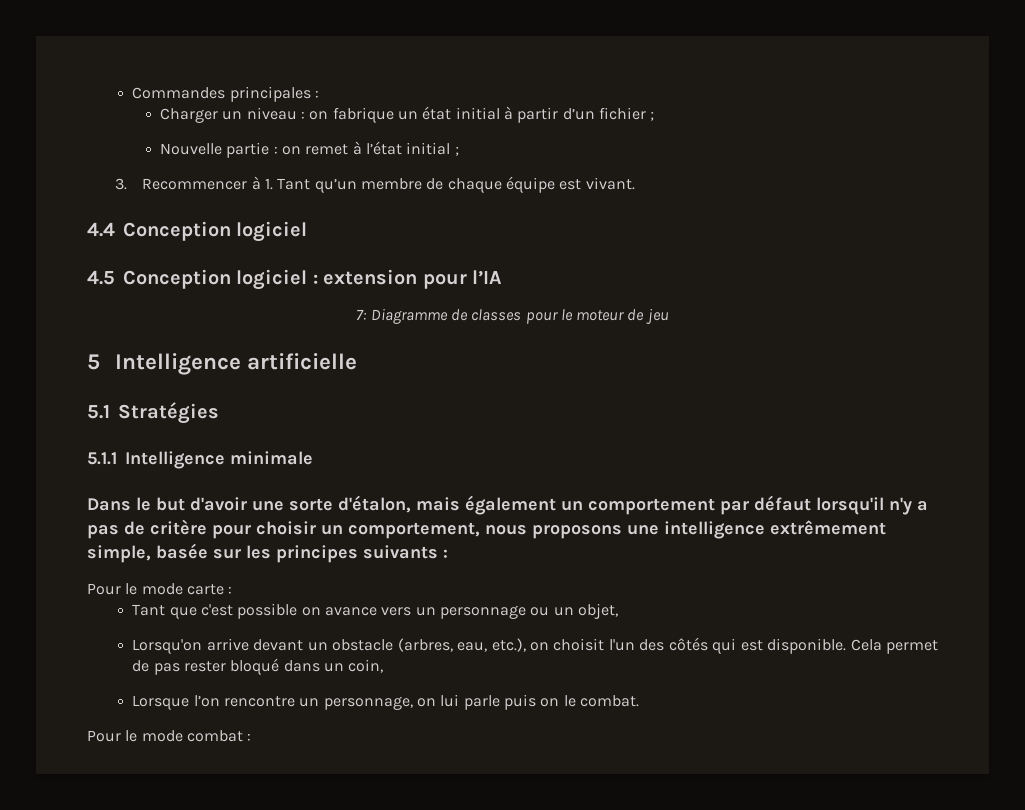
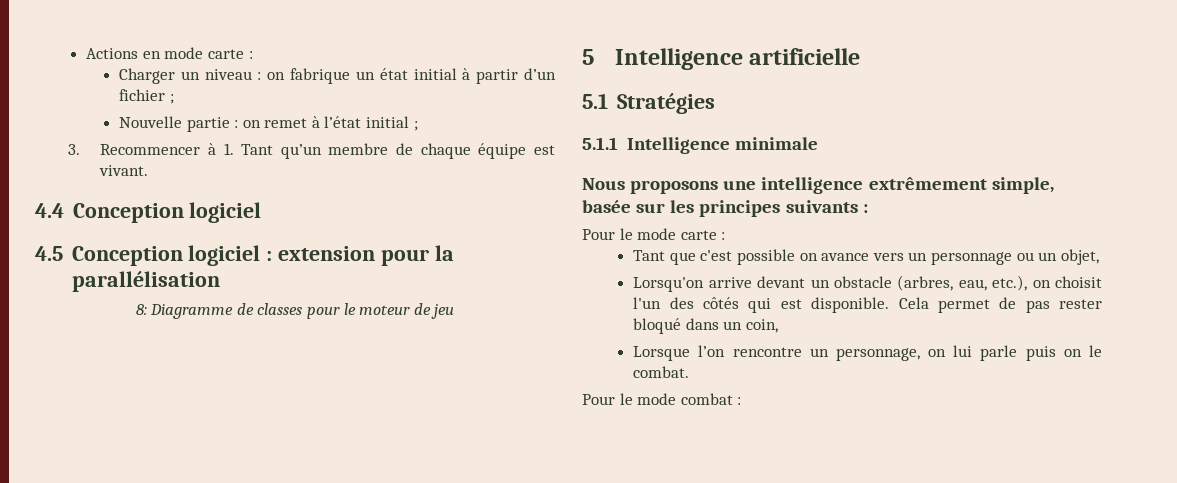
- Commandes principales :
+ Actions en mode carte :
- 4.5 Conception logiciel : extension pour l’IA
- 7: Diagramme de classes pour le moteur de jeu
+ 4.5 Conception logiciel : extension pour la parallélisation
+ 8: Diagramme de classes pour le moteur de jeu
- Dans le but d'avoir une sorte d'étalon, mais également un comportement par défaut lorsqu'il n'y a pas de critère pour choisir un comportement, nous proposons une intelligence extrêmement simple, basée sur les principes suivants :
+ Nous proposons une intelligence extrêmement simple, basée sur les principes suivants :

